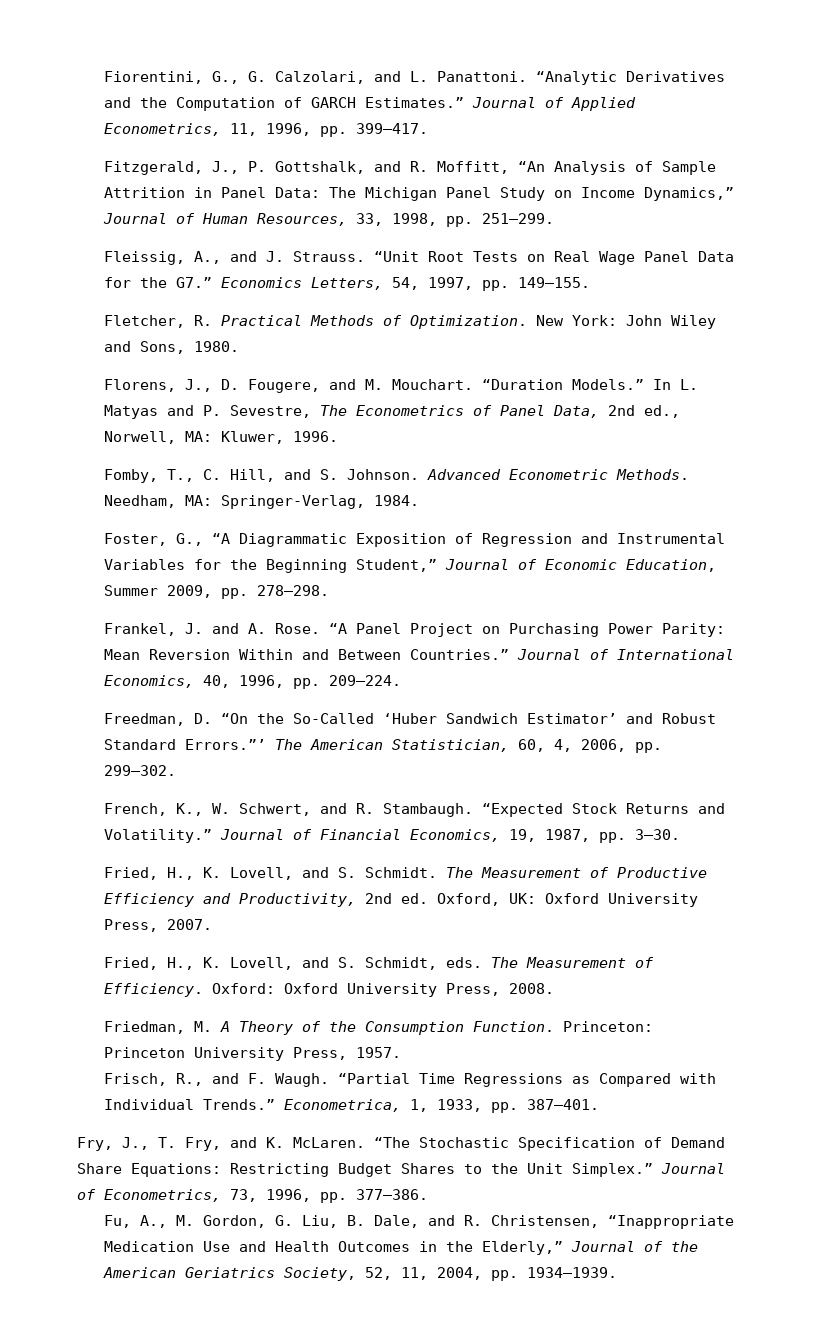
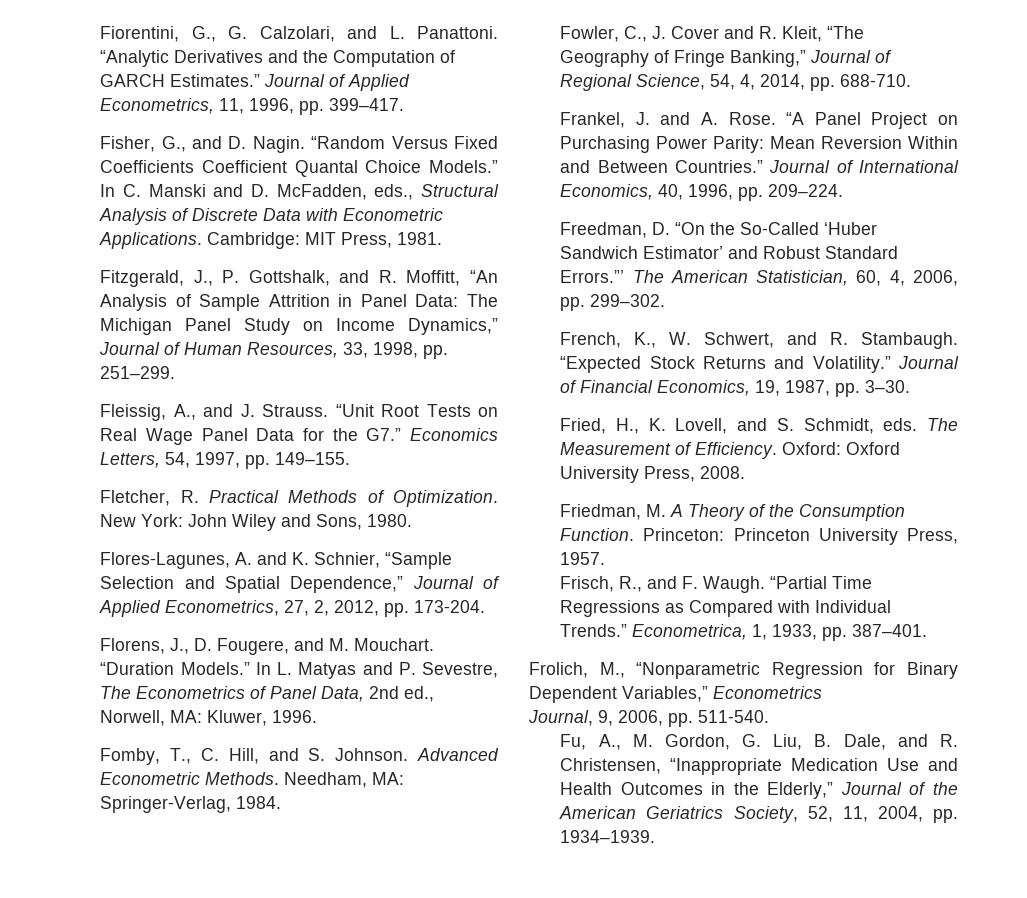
+ Fisher, G., and D. Nagin. “Random Versus Fixed Coefficients Coefficient Quantal Choice Models.” In C. Manski and D. McFadden, eds., Structural Analysis of Discrete Data with Econometric Applications. Cambridge: MIT Press, 1981.
+ Flores-Lagunes, A. and K. Schnier, “Sample Selection and Spatial Dependence,” Journal of Applied Econometrics, 27, 2, 2012, pp. 173-204.
- Foster, G., “A Diagrammatic Exposition of Regression and Instrumental Variables for the Beginning Student,” Journal of Economic Education, Summer 2009, pp. 278–298.
+ Fowler, C., J. Cover and R. Kleit, “The Geography of Fringe Banking,” Journal of Regional Science, 54, 4, 2014, pp. 688-710.
- Fried, H., K. Lovell, and S. Schmidt. The Measurement of Productive Efficiency and Productivity, 2nd ed. Oxford, UK: Oxford University Press, 2007.
- Fry, J., T. Fry, and K. McLaren. “The Stochastic Specification of Demand Share Equations: Restricting Budget Shares to the Unit Simplex.” Journal of Econometrics, 73, 1996, pp. 377–386.
+ Frolich, M., “Nonparametric Regression for Binary Dependent Variables,” Econometrics
+ Journal, 9, 2006, pp. 511-540.

